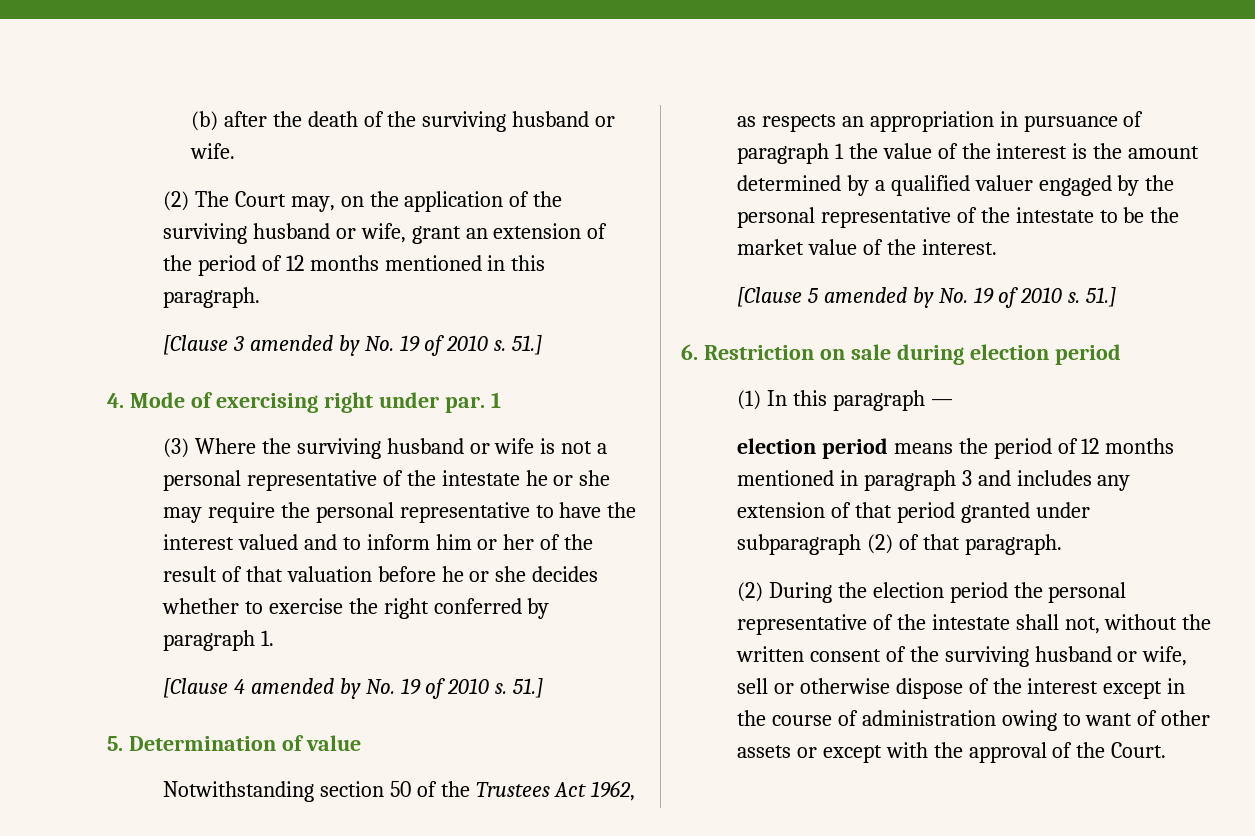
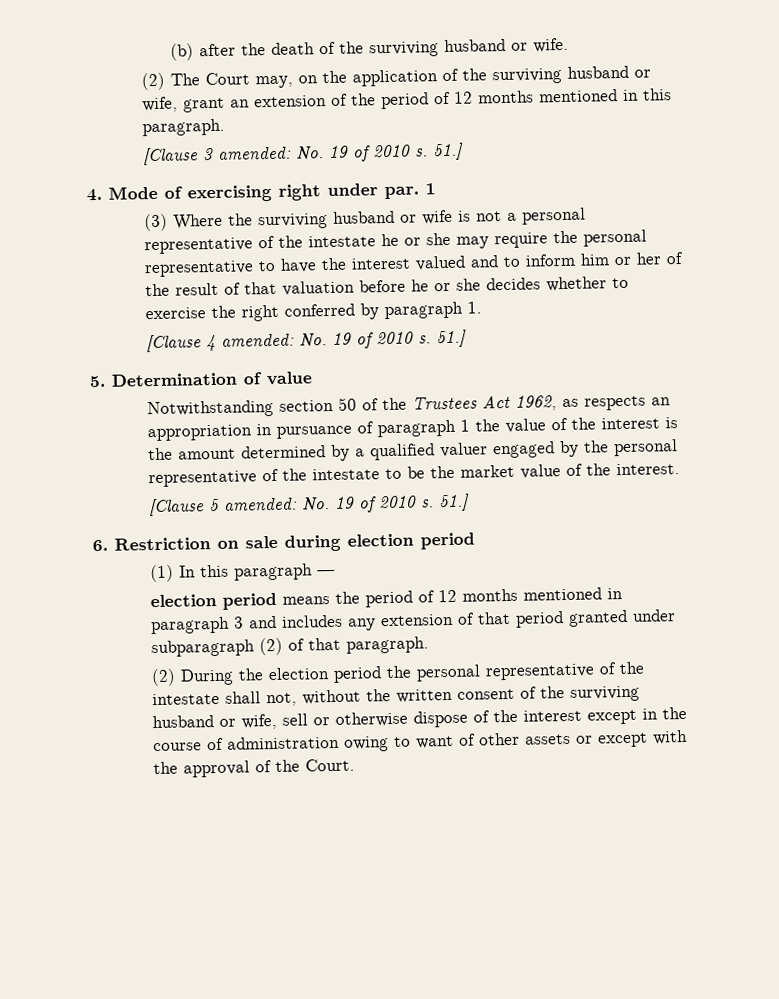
- [Clause 3 amended by No. 19 of 2010 s.
+ [Clause 3 amended: No. 19 of 2010 s.
- [Clause 4 amended by No. 19 of 2010 s.
+ [Clause 4 amended: No. 19 of 2010 s.
- [Clause 5 amended by No. 19 of 2010 s.
+ [Clause 5 amended: No. 19 of 2010 s.

